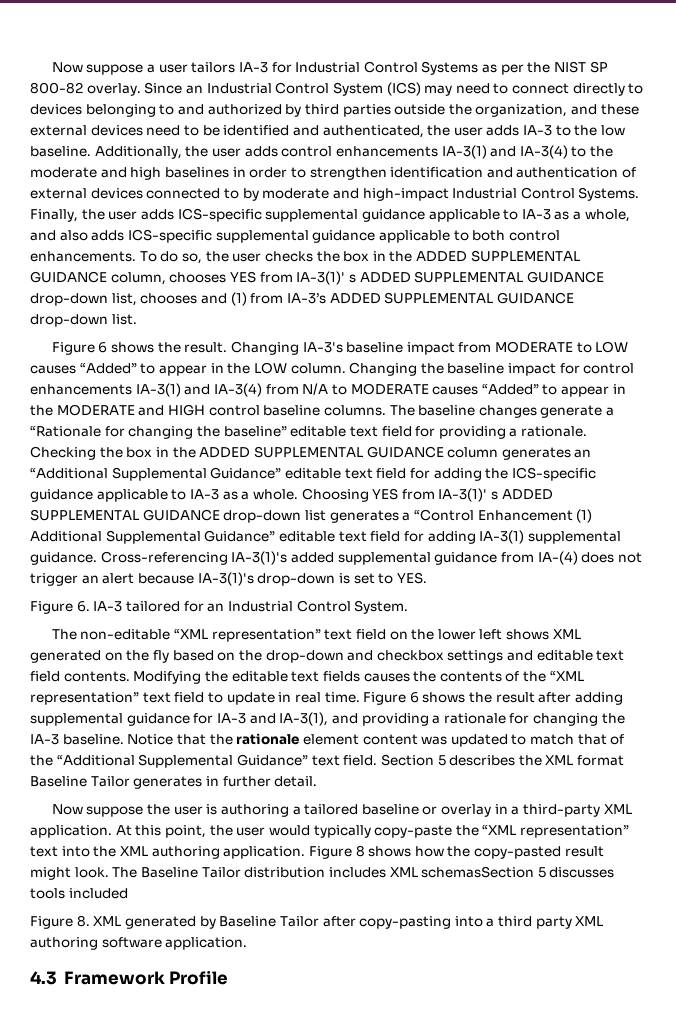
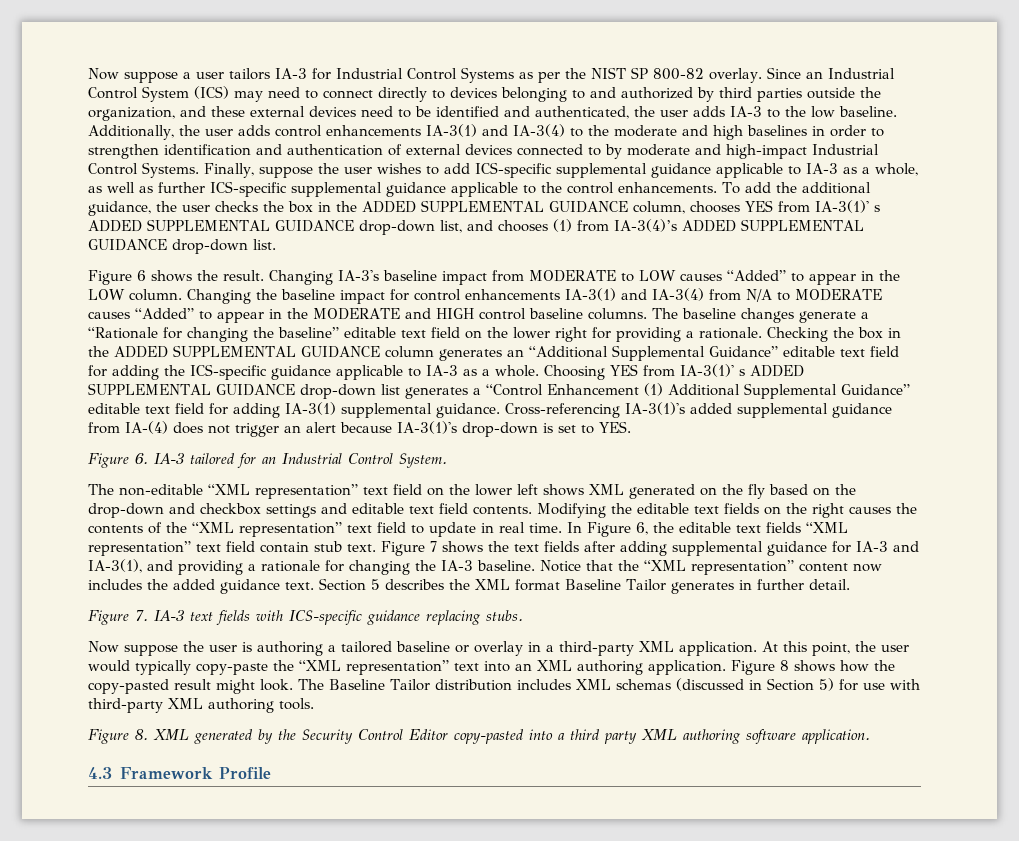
- Finally, the user adds ICS-specific supplemental guidance applicable to IA-3 as a whole, and also adds ICS-specific supplemental guidance applicable to both control enhancements.
+ Finally, suppose the user wishes to add ICS-specific supplemental guidance applicable to IA-3 as a whole, as well as further ICS-specific supplemental guidance applicable to the control enhancements.
- To do so, the user checks the box in the ADDED SUPPLEMENTAL GUIDANCE column, chooses YES from IA-3(1)' s ADDED SUPPLEMENTAL GUIDANCE drop-down list, chooses and (1) from IA-3’s ADDED SUPPLEMENTAL GUIDANCE drop-down list.
+ To add the additional guidance, the user checks the box in the ADDED SUPPLEMENTAL GUIDANCE column, chooses YES from IA-3(1)' s ADDED SUPPLEMENTAL GUIDANCE drop-down list, and chooses (1) from IA-3(4)’s ADDED SUPPLEMENTAL GUIDANCE drop-down list.
- The baseline changes generate a “Rationale for changing the baseline” editable text field for providing a rationale.
+ The baseline changes generate a “Rationale for changing the baseline” editable text field on the lower right for providing a rationale.
- Modifying the editable text fields causes the contents of the “XML representation” text field to update in real time.
+ Modifying the editable text fields on the right causes the contents of the “XML representation” text field to update in real time.
- Figure 6 shows the result after adding supplemental guidance for IA-3 and IA-3(1), and providing a rationale for changing the IA-3 baseline.
+ In Figure 6, the editable text fields “XML representation” text field contain stub text. Figure 7 shows the text fields after adding supplemental guidance for IA-3 and IA-3(1), and providing a rationale for changing the IA-3 baseline.
- Notice that the rationale element content was updated to match that of the “Additional Supplemental Guidance” text field.
+ Notice that the “XML representation” content now includes the added guidance text.
+ Figure 7. IA-3 text fields with ICS-specific guidance replacing stubs.
- At this point, the user would typically copy-paste the “XML representation” text into the XML authoring application.
+ At this point, the user would typically copy-paste the “XML representation” text into an XML authoring application.
- The Baseline Tailor distribution includes XML schemasSection 5 discusses tools included
+ The Baseline Tailor distribution includes XML schemas (discussed in Section 5) for use with third-party XML authoring tools.
- Figure 8. XML generated by Baseline Tailor after copy-pasting into a third party XML authoring software application.
+ Figure 8. XML generated by the Security Control Editor copy-pasted into a third party XML authoring software application.

